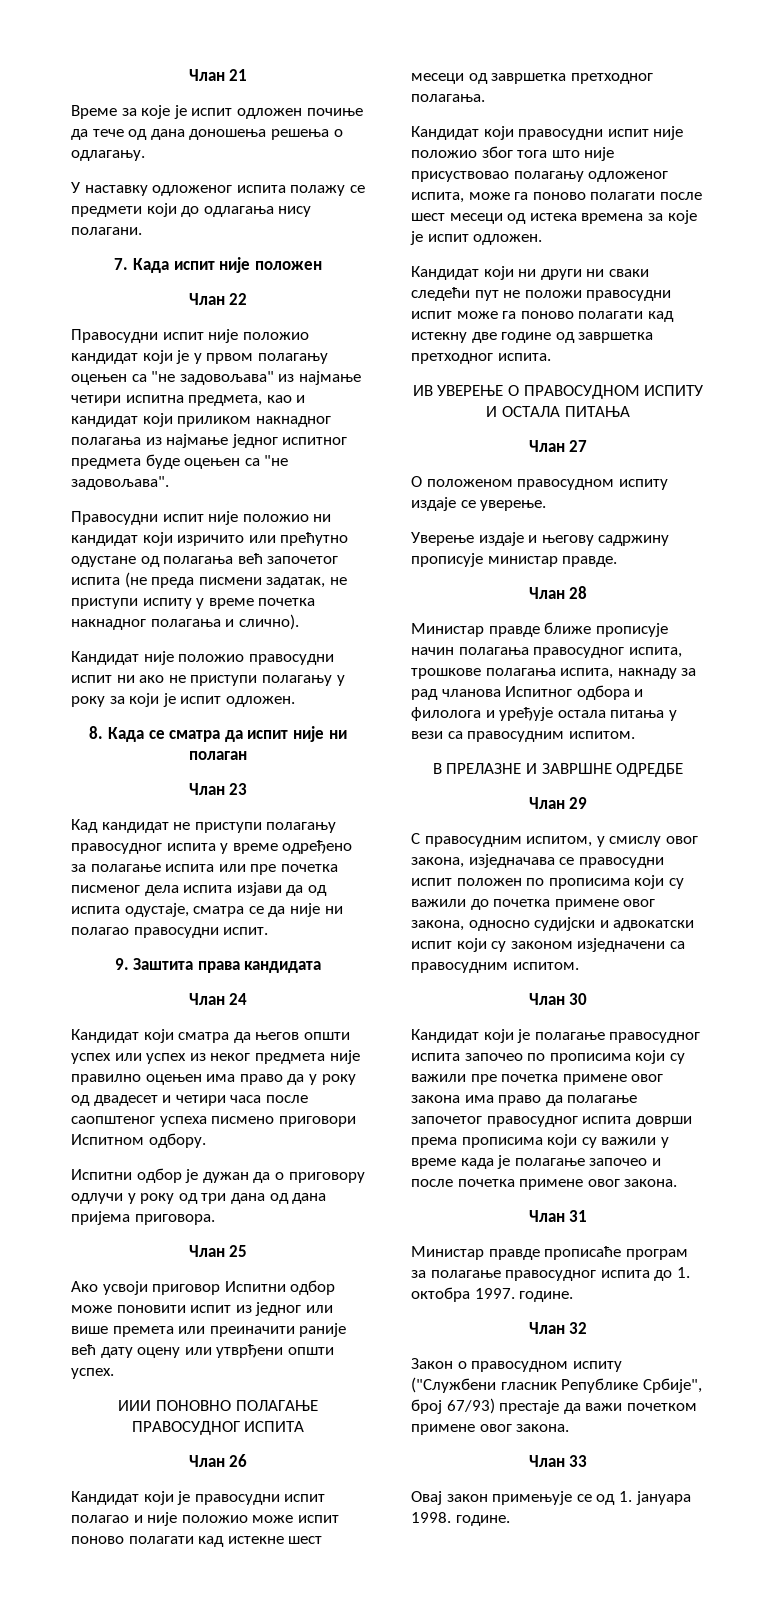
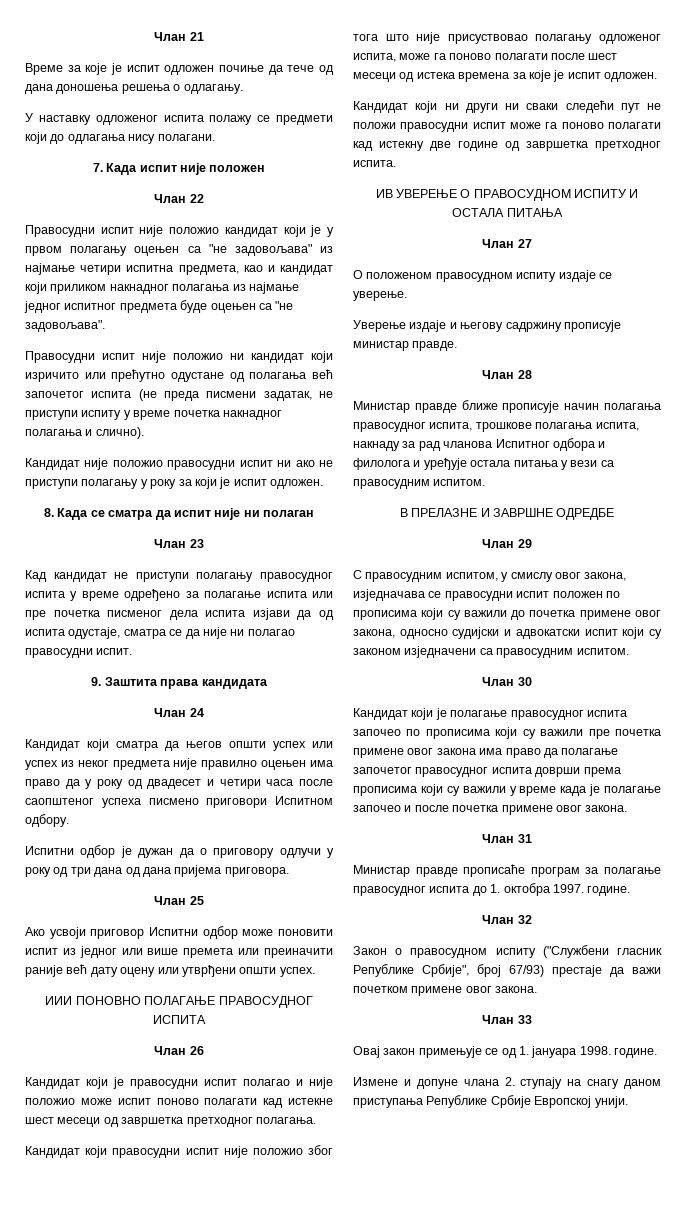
+ Измене и допуне члана 2. ступају на снагу даном приступања Републике Србије Европској унији.

